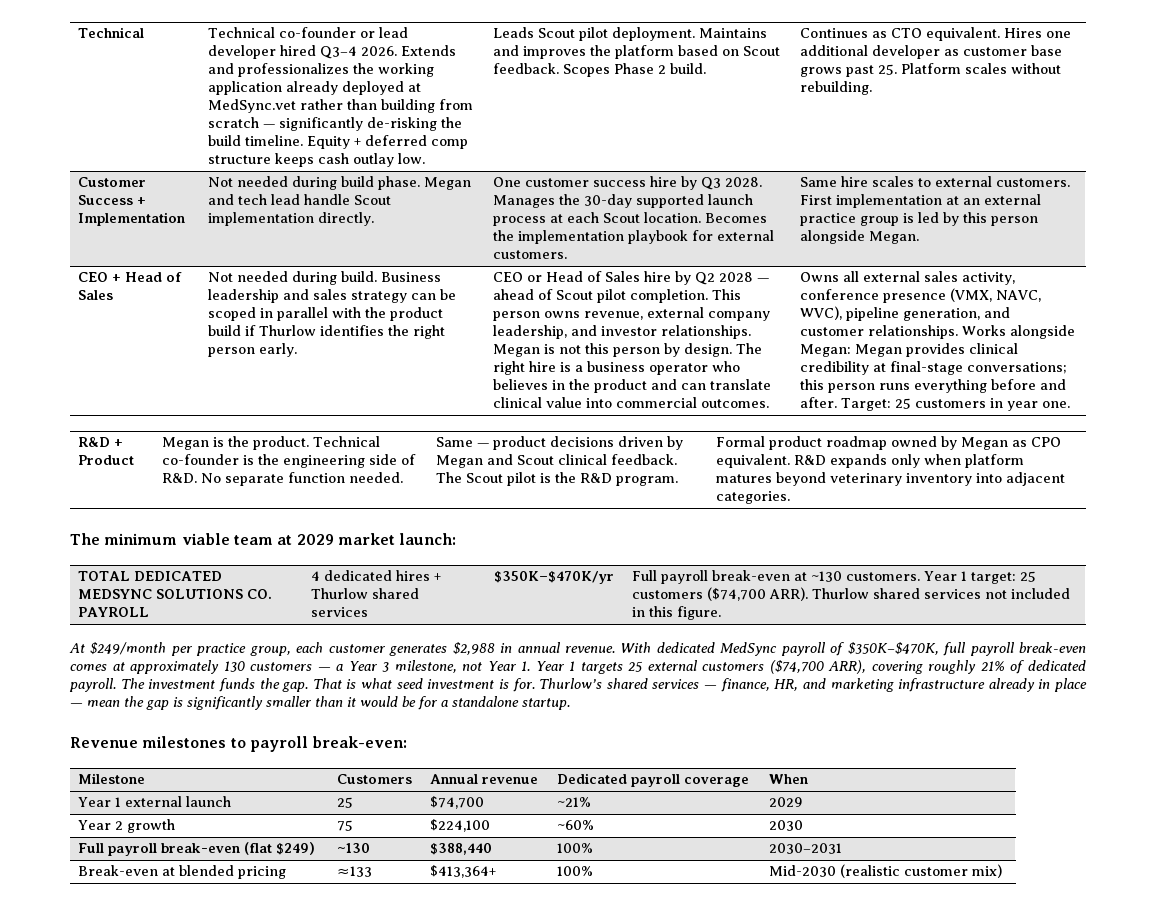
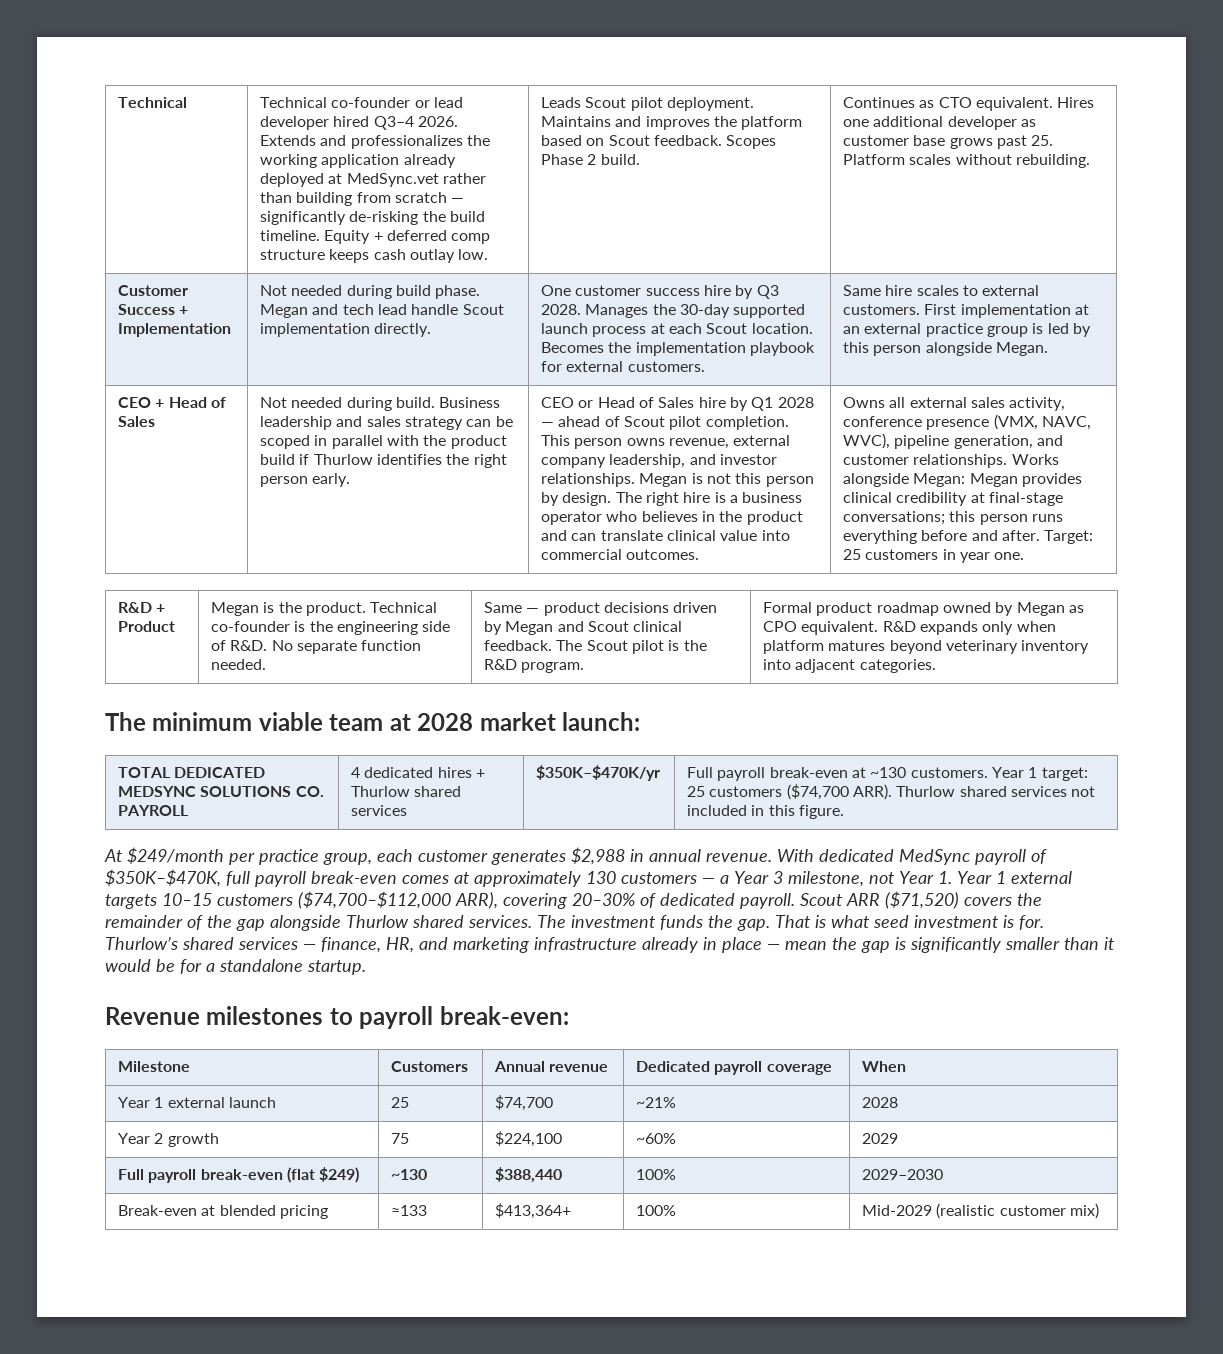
- CEO or Head of Sales hire by Q2 2028 — ahead of Scout pilot completion.
+ CEO or Head of Sales hire by Q1 2028 — ahead of Scout pilot completion.
- The minimum viable team at 2029 market launch:
+ The minimum viable team at 2028 market launch:
- With dedicated MedSync payroll of $350K–$470K, full payroll break-even comes at approximately 130 customers — a Year 3 milestone, not Year 1. Year 1 targets 25 external customers ($74,700 ARR), covering roughly 21% of dedicated payroll.
+ With dedicated MedSync payroll of $350K–$470K, full payroll break-even comes at approximately 130 customers — a Year 3 milestone, not Year 1. Year 1 external targets 10–15 customers ($74,700–$112,000 ARR), covering 20–30% of dedicated payroll. Scout ARR ($71,520) covers the remainder of the gap alongside Thurlow shared services.
- Year 1 external launch | 25 | $74,700 | ~21% | 2029
+ Year 1 external launch | 25 | $74,700 | ~21% | 2028
- Year 2 growth | 75 | $224,100 | ~60% | 2030
+ Year 2 growth | 75 | $224,100 | ~60% | 2029
- Full payroll break-even (flat $249) | ~130 | $388,440 | 100% | 2030–2031
+ Full payroll break-even (flat $249) | ~130 | $388,440 | 100% | 2029–2030
- Break-even at blended pricing | ≈133 | $413,364+ | 100% | Mid-2030 (realistic customer mix)
+ Break-even at blended pricing | ≈133 | $413,364+ | 100% | Mid-2029 (realistic customer mix)

